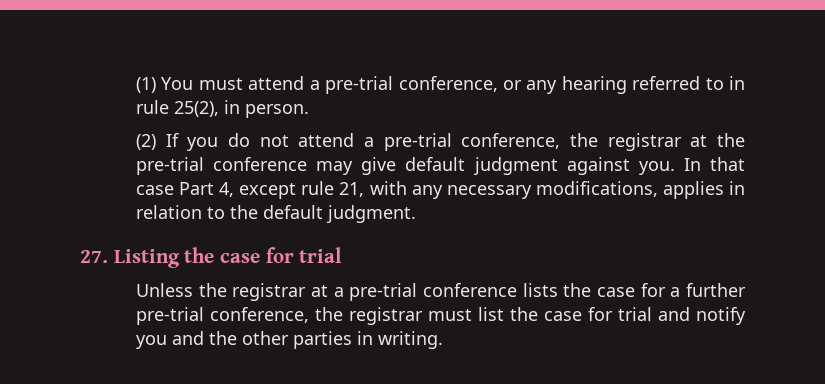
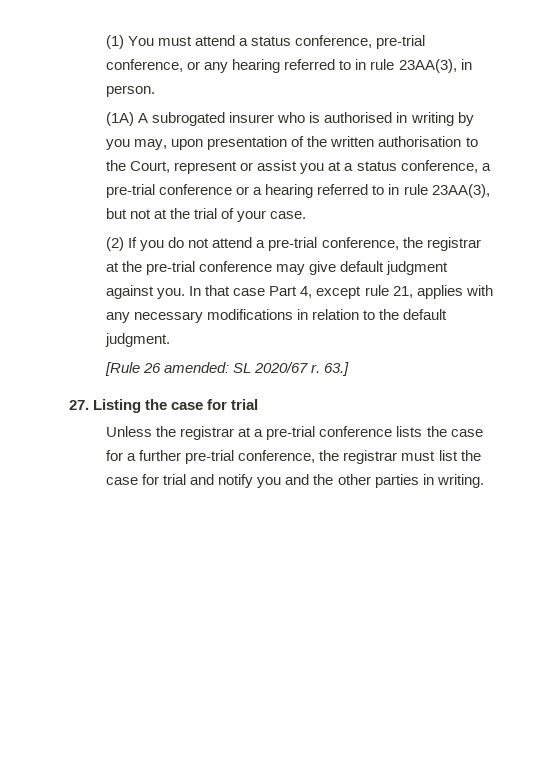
- (1) You must attend a pre-trial conference, or any hearing referred to in rule 25(2), in person.
+ (1) You must attend a status conference, pre-trial conference, or any hearing referred to in rule 23AA(3), in person.
+ (1A) A subrogated insurer who is authorised in writing by you may, upon presentation of the written authorisation to the Court, represent or assist you at a status conference, a pre-trial conference or a hearing referred to in rule 23AA(3), but not at the trial of your case.
- In that case Part 4, except rule 21, with any necessary modifications, applies in relation to the default judgment.
+ In that case Part 4, except rule 21, applies with any necessary modifications in relation to the default judgment.
+ [Rule 26 amended: SL 2020/67 r. 63.]

